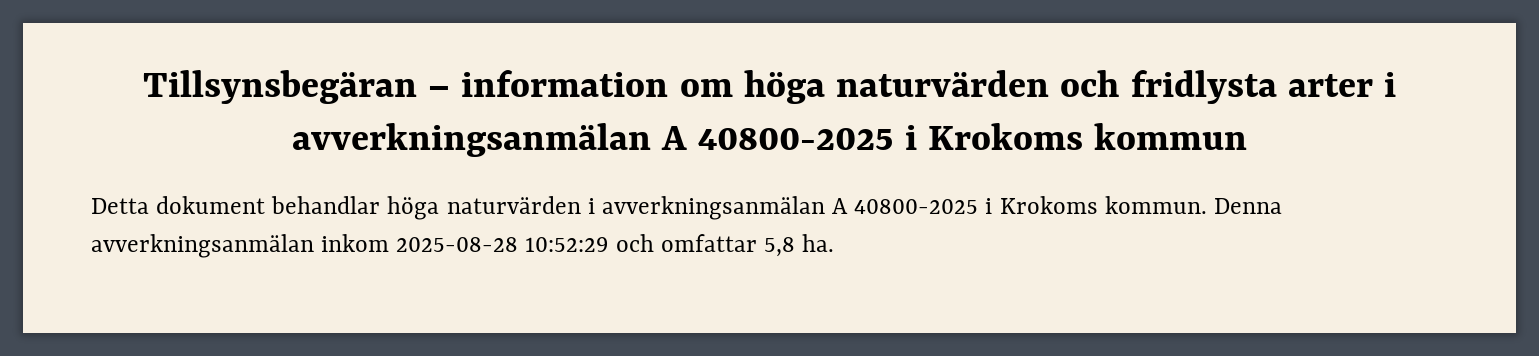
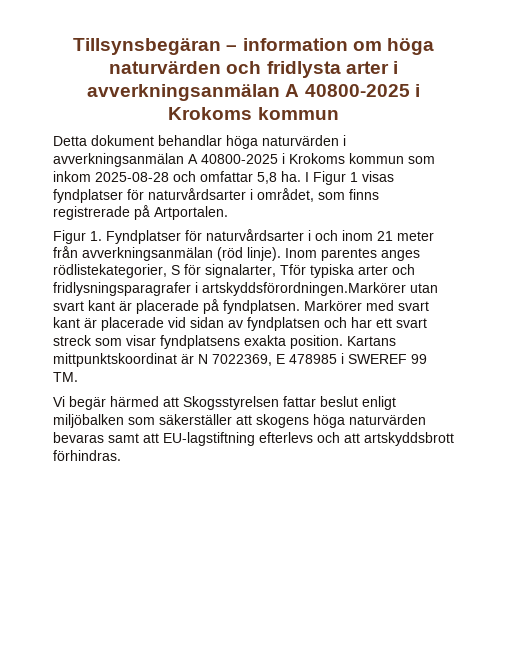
- Detta dokument behandlar höga naturvärden i avverkningsanmälan A 40800-2025 i Krokoms kommun. Denna avverkningsanmälan inkom 2025-08-28 10:52:29 och omfattar 5,8 ha.
+ Detta dokument behandlar höga naturvärden i avverkningsanmälan A 40800-2025 i Krokoms kommun som inkom 2025-08-28 och omfattar 5,8 ha.
+ I Figur 1 visas fyndplatser för naturvårdsarter i området, som finns registrerade på Artportalen.
+ Figur 1. Fyndplatser för naturvårdsarter i och inom 21 meter från avverkningsanmälan (röd linje). Inom parentes anges rödlistekategorier, S för signalarter, Tför typiska arter och fridlysningsparagrafer i artskyddsförordningen.Markörer utan svart kant är placerade på fyndplatsen. Markörer med svart kant är placerade vid sidan av fyndplatsen och har ett svart streck som visar fyndplatsens exakta position. Kartans mittpunktskoordinat är N 7022369, E 478985 i SWEREF 99 TM.
+ Vi begär härmed att Skogsstyrelsen fattar beslut enligt miljöbalken som säkerställer att skogens höga naturvärden bevaras samt att EU-lagstiftning efterlevs och att artskyddsbrott förhindras.

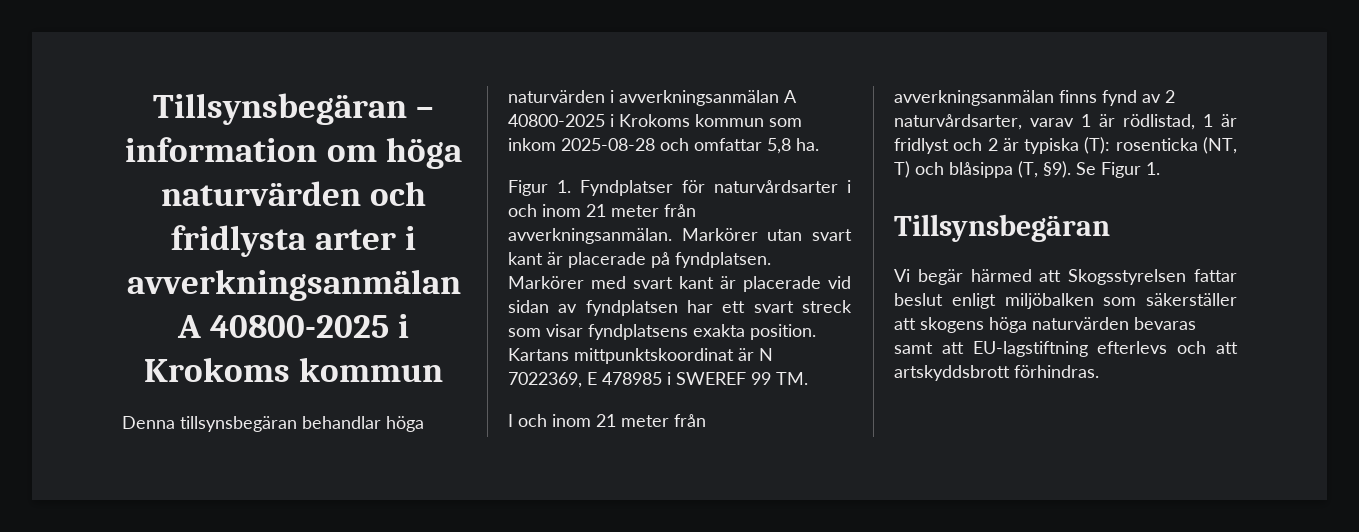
- Detta dokument behandlar höga naturvärden i avverkningsanmälan A 40800-2025 i Krokoms kommun som inkom 2025-08-28 och omfattar 5,8 ha. I Figur 1 visas fyndplatser för naturvårdsarter i området, som finns registrerade på Artportalen.
+ Denna tillsynsbegäran behandlar höga naturvärden i avverkningsanmälan A 40800-2025 i Krokoms kommun som inkom 2025-08-28 och omfattar 5,8 ha.
- Figur 1. Fyndplatser för naturvårdsarter i och inom 21 meter från avverkningsanmälan (röd linje). Inom parentes anges rödlistekategorier, S för signalarter, Tför typiska arter och fridlysningsparagrafer i artskyddsförordningen.Markörer utan svart kant är placerade på fyndplatsen.
+ Figur 1. Fyndplatser för naturvårdsarter i och inom 21 meter från avverkningsanmälan. Markörer utan svart kant är placerade på fyndplatsen.
- Markörer med svart kant är placerade vid sidan av fyndplatsen och har ett svart streck som visar fyndplatsens exakta position.
+ Markörer med svart kant är placerade vid sidan av fyndplatsen har ett svart streck som visar fyndplatsens exakta position.
+ I och inom 21 meter från avverkningsanmälan finns fynd av 2 naturvårdsarter, varav 1 är rödlistad, 1 är fridlyst och 2 är typiska (T): rosenticka (NT, T) och blåsippa (T, §9). Se Figur 1.
+ Tillsynsbegäran

